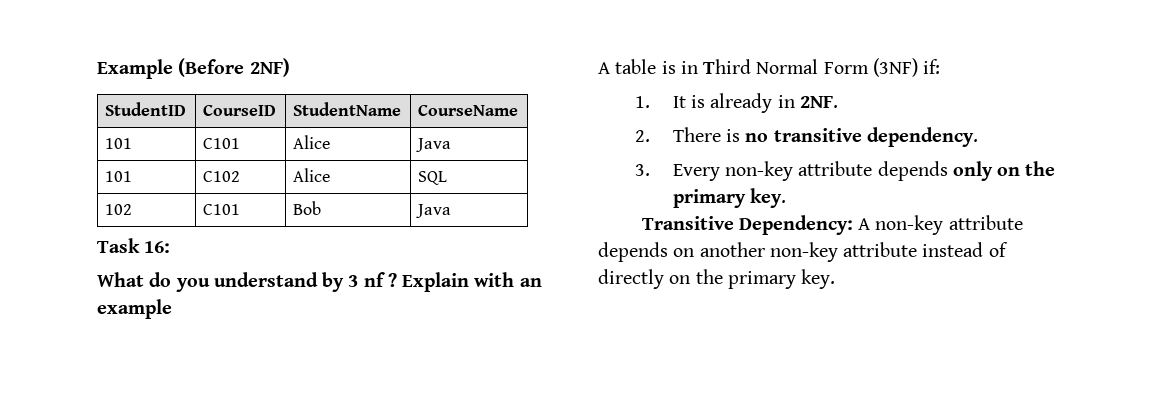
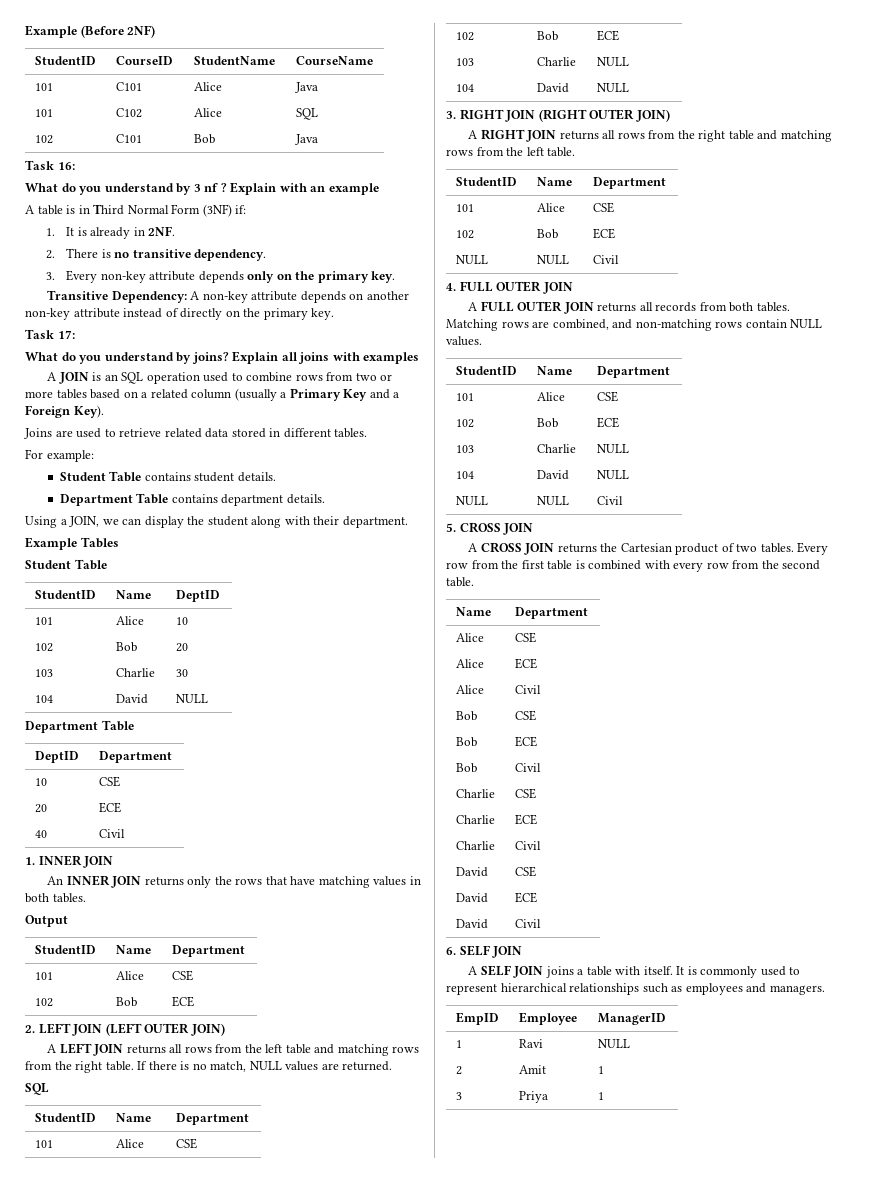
+ Task 17:
+ What do you understand by joins? Explain all joins with examples
+ A JOIN is an SQL operation used to combine rows from two or more tables based on a related column (usually a Primary Key and a Foreign Key).
+ Joins are used to retrieve related data stored in different tables.
+ For example:
+ Student Table contains student details.
+ Department Table contains department details.
+ Using a JOIN, we can display the student along with their department.
+ Example Tables
+ Student Table
+ StudentID | Name | DeptID
+ 101 | Alice | 10
+ 102 | Bob | 20
+ 103 | Charlie | 30
+ 104 | David | NULL
+ Department Table
+ DeptID | Department
+ 10 | CSE
+ 20 | ECE
+ 40 | Civil
+ 1. INNER JOIN
+ An INNER JOIN returns only the rows that have matching values in both tables.
+ Output
+ StudentID | Name | Department
+ 101 | Alice | CSE
+ 102 | Bob | ECE
+ 2. LEFT JOIN (LEFT OUTER JOIN)
+ A LEFT JOIN returns all rows from the left table and matching rows from the right table. If there is no match, NULL values are returned.
+ SQL
+ StudentID | Name | Department
+ 101 | Alice | CSE
+ 102 | Bob | ECE
+ 103 | Charlie | NULL
+ 104 | David | NULL
+ 3. RIGHT JOIN (RIGHT OUTER JOIN)
+ A RIGHT JOIN returns all rows from the right table and matching rows from the left table.
+ StudentID | Name | Department
+ 101 | Alice | CSE
+ 102 | Bob | ECE
+ NULL | NULL | Civil
+ 4. FULL OUTER JOIN
+ A FULL OUTER JOIN returns all records from both tables. Matching rows are combined, and non-matching rows contain NULL values.
+ StudentID | Name | Department
+ 101 | Alice | CSE
+ 102 | Bob | ECE
+ 103 | Charlie | NULL
+ 104 | David | NULL
+ NULL | NULL | Civil
+ 5. CROSS JOIN
+ A CROSS JOIN returns the Cartesian product of two tables. Every row from the first table is combined with every row from the second table.
+ Name | Department
+ Alice | CSE
+ Alice | ECE
+ Alice | Civil
+ Bob | CSE
+ Bob | ECE
+ Bob | Civil
+ Charlie | CSE
+ Charlie | ECE
+ Charlie | Civil
+ David | CSE
+ David | ECE
+ David | Civil
+ 6. SELF JOIN
+ A SELF JOIN joins a table with itself. It is commonly used to represent hierarchical relationships such as employees and managers.
+ EmpID | Employee | ManagerID
+ 1 | Ravi | NULL
+ 2 | Amit | 1
+ 3 | Priya | 1

